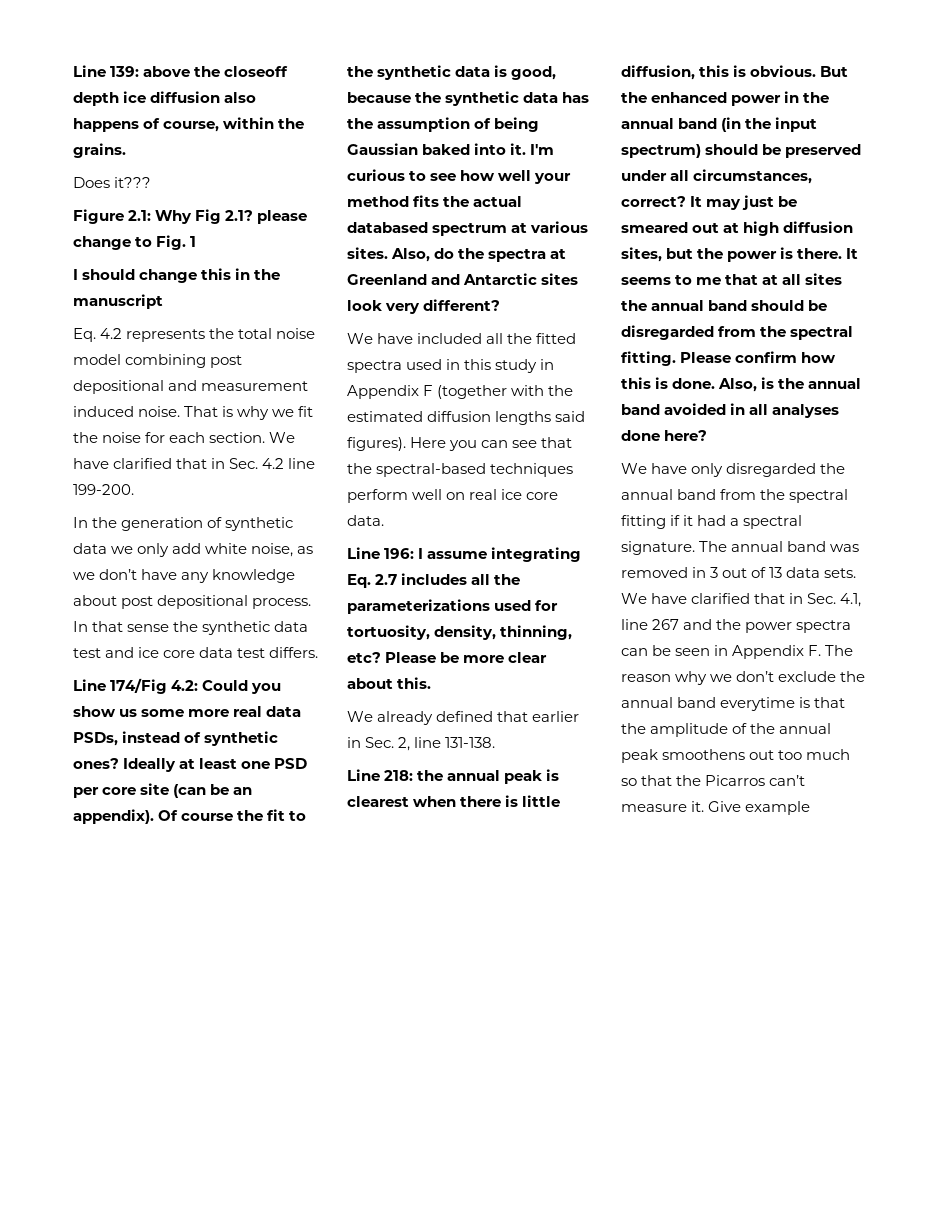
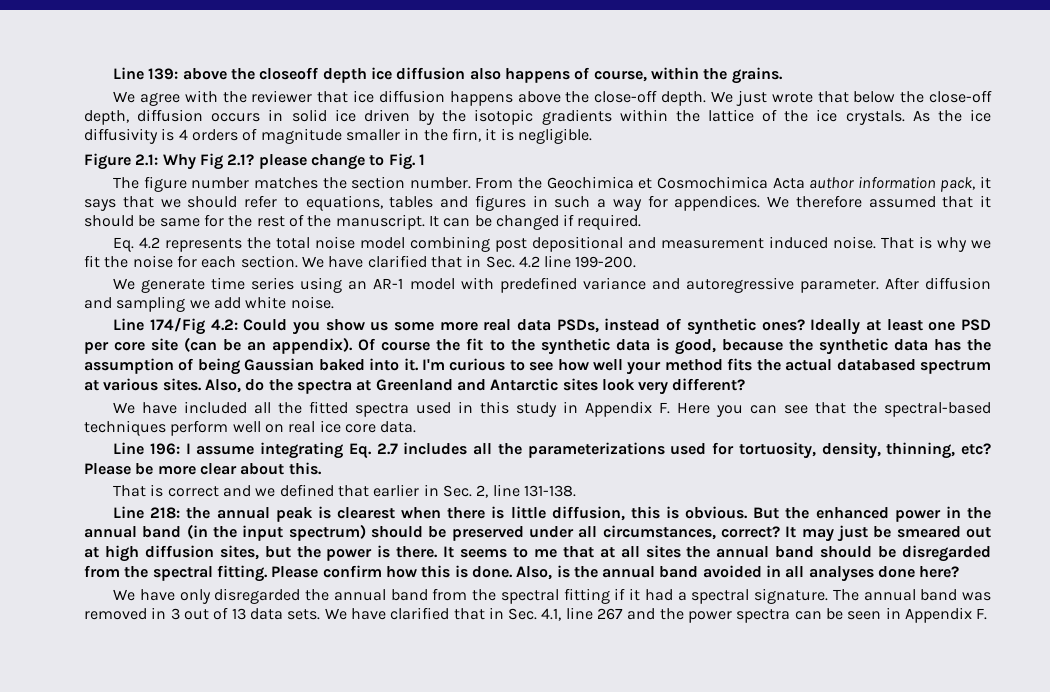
- Does it???
+ We agree with the reviewer that ice diffusion happens above the close-off depth. We just wrote that below the close-off depth, diffusion occurs in solid ice driven by the isotopic gradients within the lattice of the ice crystals. As the ice diffusivity is 4 orders of magnitude smaller in the firn, it is negligible.
- I should change this in the manuscript
+ The figure number matches the section number. From the Geochimica et Cosmochimica Acta author information pack, it says that we should refer to equations, tables and figures in such a way for appendices. We therefore assumed that it should be same for the rest of the manuscript. It can be changed if required.
- In the generation of synthetic data we only add white noise, as we don’t have any knowledge about post depositional process. In that sense the synthetic data test and ice core data test differs.
+ We generate time series using an AR-1 model with predefined variance and autoregressive parameter. After diffusion and sampling we add white noise.
- We have included all the fitted spectra used in this study in Appendix F (together with the estimated diffusion lengths said figures). Here you can see that the spectral-based techniques perform well on real ice core data.
+ We have included all the fitted spectra used in this study in Appendix F. Here you can see that the spectral-based techniques perform well on real ice core data.
- We already defined that earlier in Sec. 2, line 131-138.
+ That is correct and we defined that earlier in Sec. 2, line 131-138.
- We have clarified that in Sec. 4.1, line 267 and the power spectra can be seen in Appendix F. The reason why we don’t exclude the annual band everytime is that the amplitude of the annual peak smoothens out too much so that the Picarros can’t measure it. Give example
+ We have clarified that in Sec. 4.1, line 267 and the power spectra can be seen in Appendix F.

